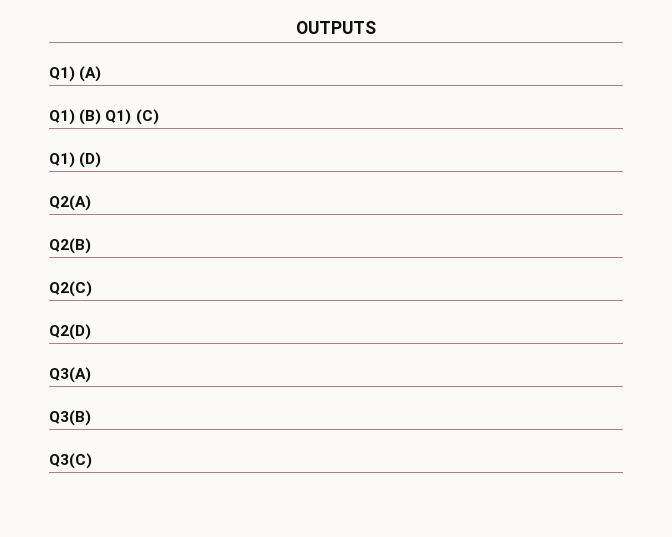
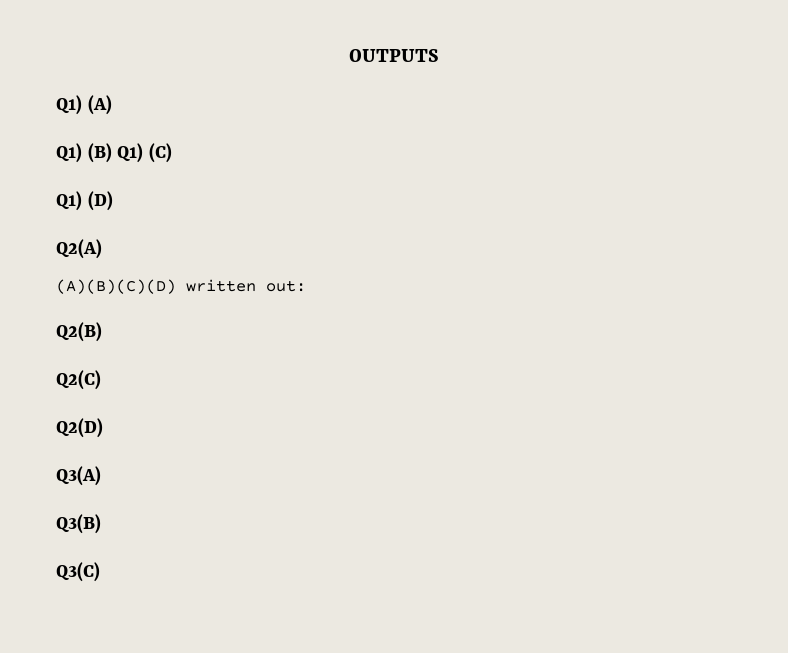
+ (A)(B)(C)(D) written out:

